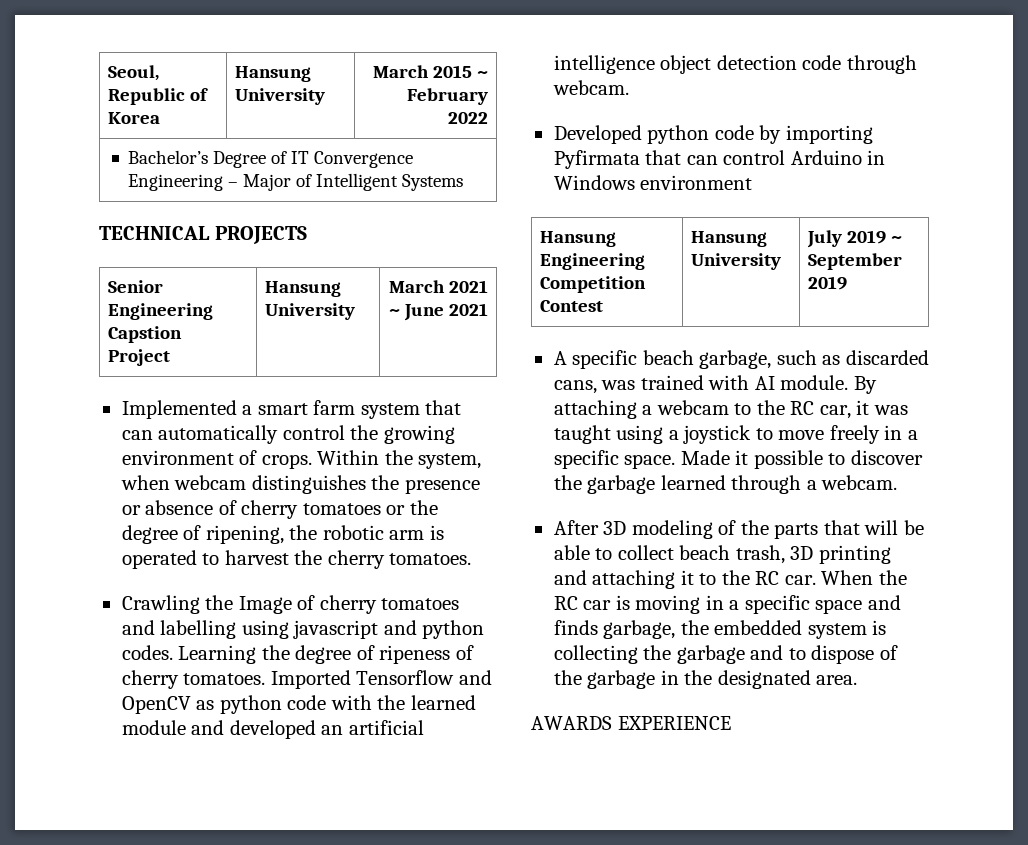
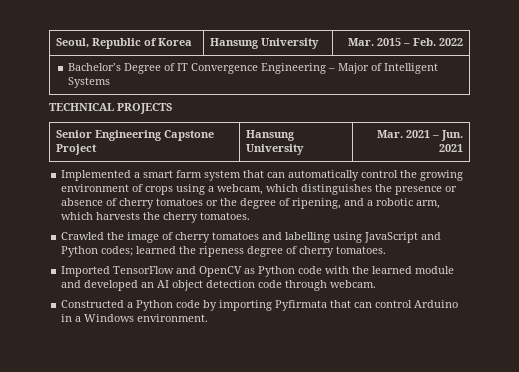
- Seoul, Republic of Korea | Hansung University | March 2015 ~ February 2022
+ Seoul, Republic of Korea | Hansung University | Mar. 2015 – Feb. 2022
- Senior Engineering Capstion Project | Hansung University | March 2021 ~ June 2021
+ Senior Engineering Capstone Project | Hansung University | Mar. 2021 – Jun. 2021
- Implemented a smart farm system that can automatically control the growing environment of crops. Within the system, when webcam distinguishes the presence or absence of cherry tomatoes or the degree of ripening, the robotic arm is operated to harvest the cherry tomatoes.
+ Implemented a smart farm system that can automatically control the growing environment of crops using a webcam, which distinguishes the presence or absence of cherry tomatoes or the degree of ripening, and a robotic arm, which harvests the cherry tomatoes.
- Crawling the Image of cherry tomatoes and labelling using javascript and python codes. Learning the degree of ripeness of cherry tomatoes. Imported Tensorflow and OpenCV as python code with the learned module and developed an artificial intelligence object detection code through webcam.
+ Crawled the image of cherry tomatoes and labelling using JavaScript and Python codes; learned the ripeness degree of cherry tomatoes.
+ Imported TensorFlow and OpenCV as Python code with the learned module and developed an AI object detection code through webcam.
- Developed python code by importing Pyfirmata that can control Arduino in Windows environment
- Hansung Engineering Competition Contest | Hansung University | July 2019 ~ September 2019
- A specific beach garbage, such as discarded cans, was trained with AI module. By attaching a webcam to the RC car, it was taught using a joystick to move freely in a specific space. Made it possible to discover the garbage learned through a webcam.
- After 3D modeling of the parts that will be able to collect beach trash, 3D printing and attaching it to the RC car. When the RC car is moving in a specific space and finds garbage, the embedded system is collecting the garbage and to dispose of the garbage in the designated area.
- AWARDS EXPERIENCE
+ Constructed a Python code by importing Pyfirmata that can control Arduino in a Windows environment.

